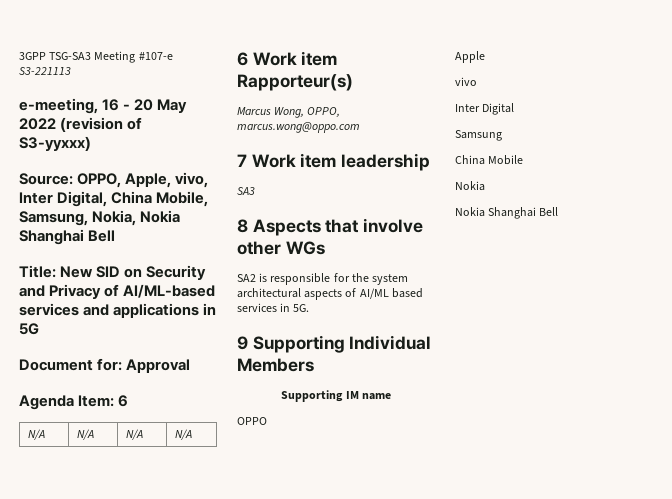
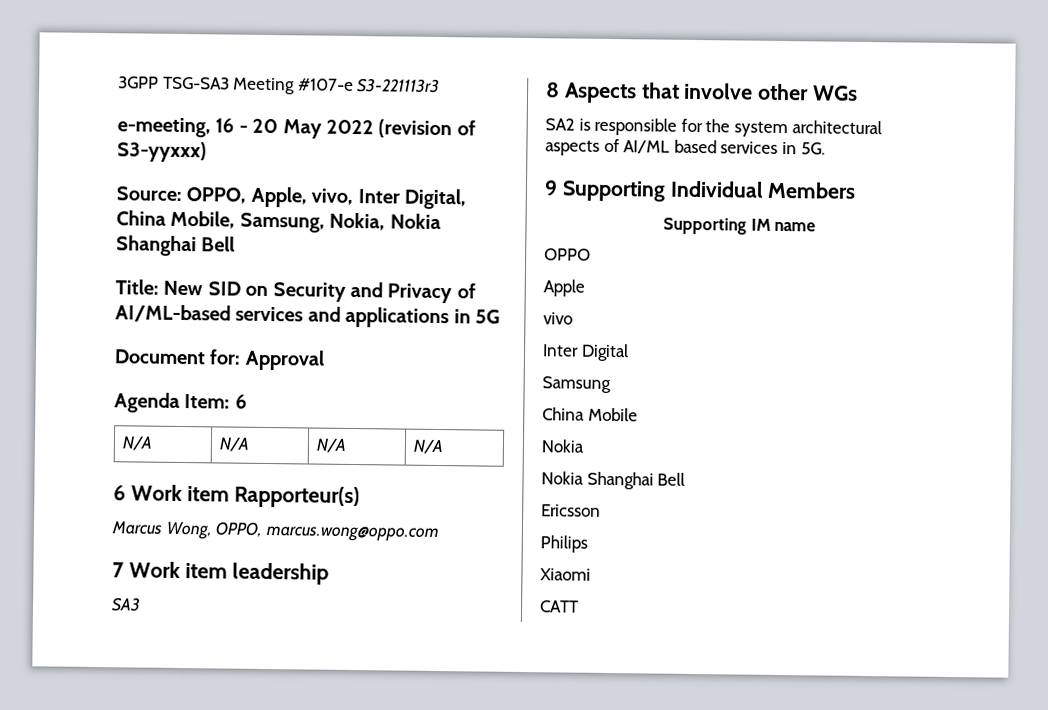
- 3GPP TSG-SA3 Meeting #107-e S3-221113
+ 3GPP TSG-SA3 Meeting #107-e S3-221113r3
+ Ericsson
+ Philips
+ Xiaomi
+ CATT

